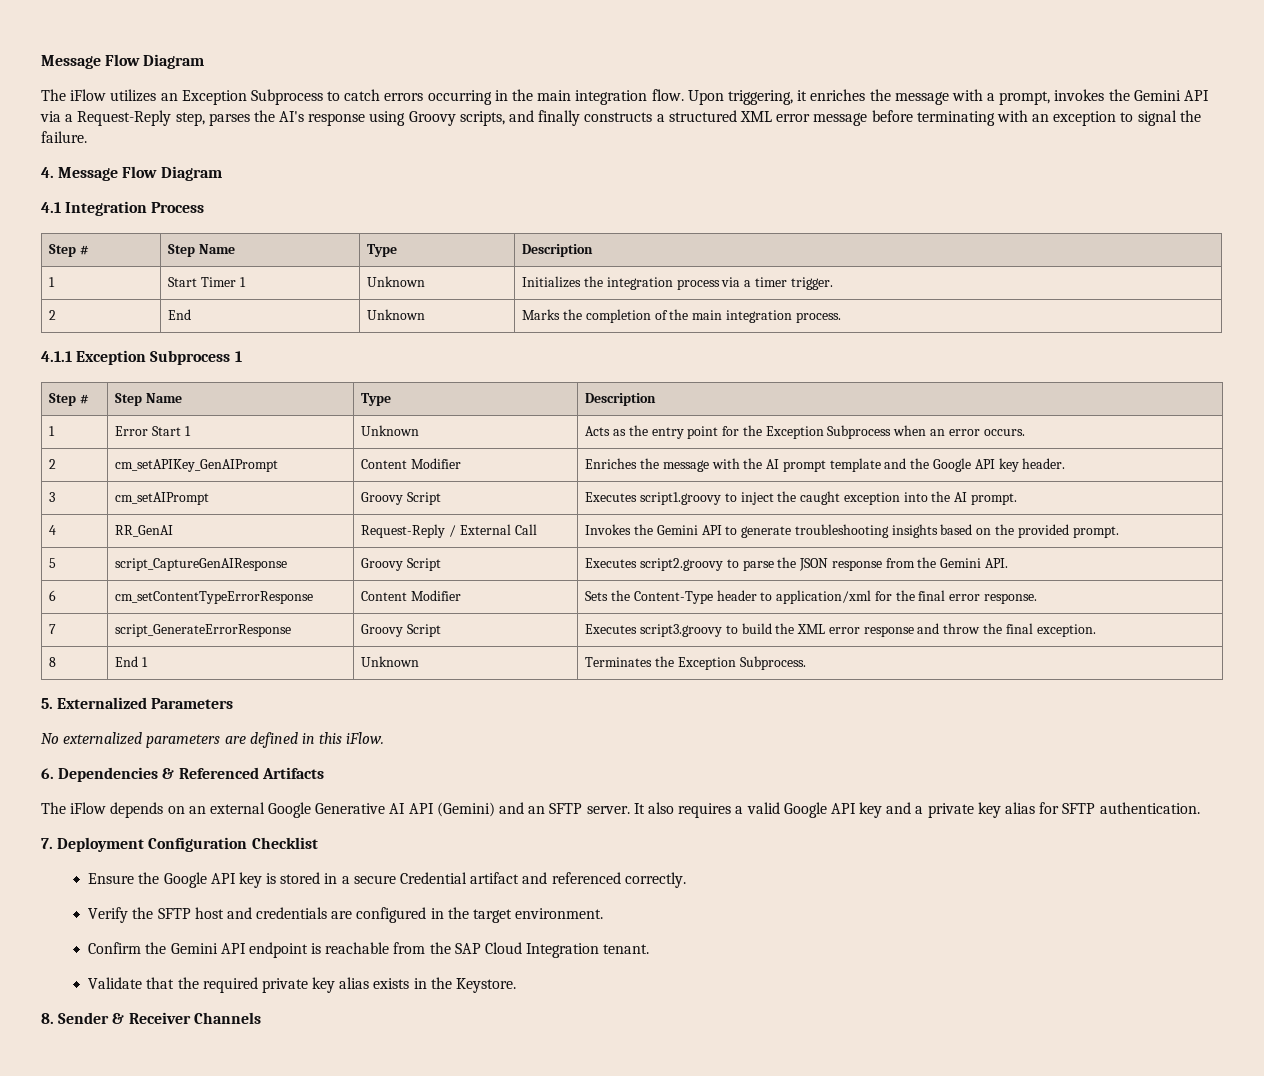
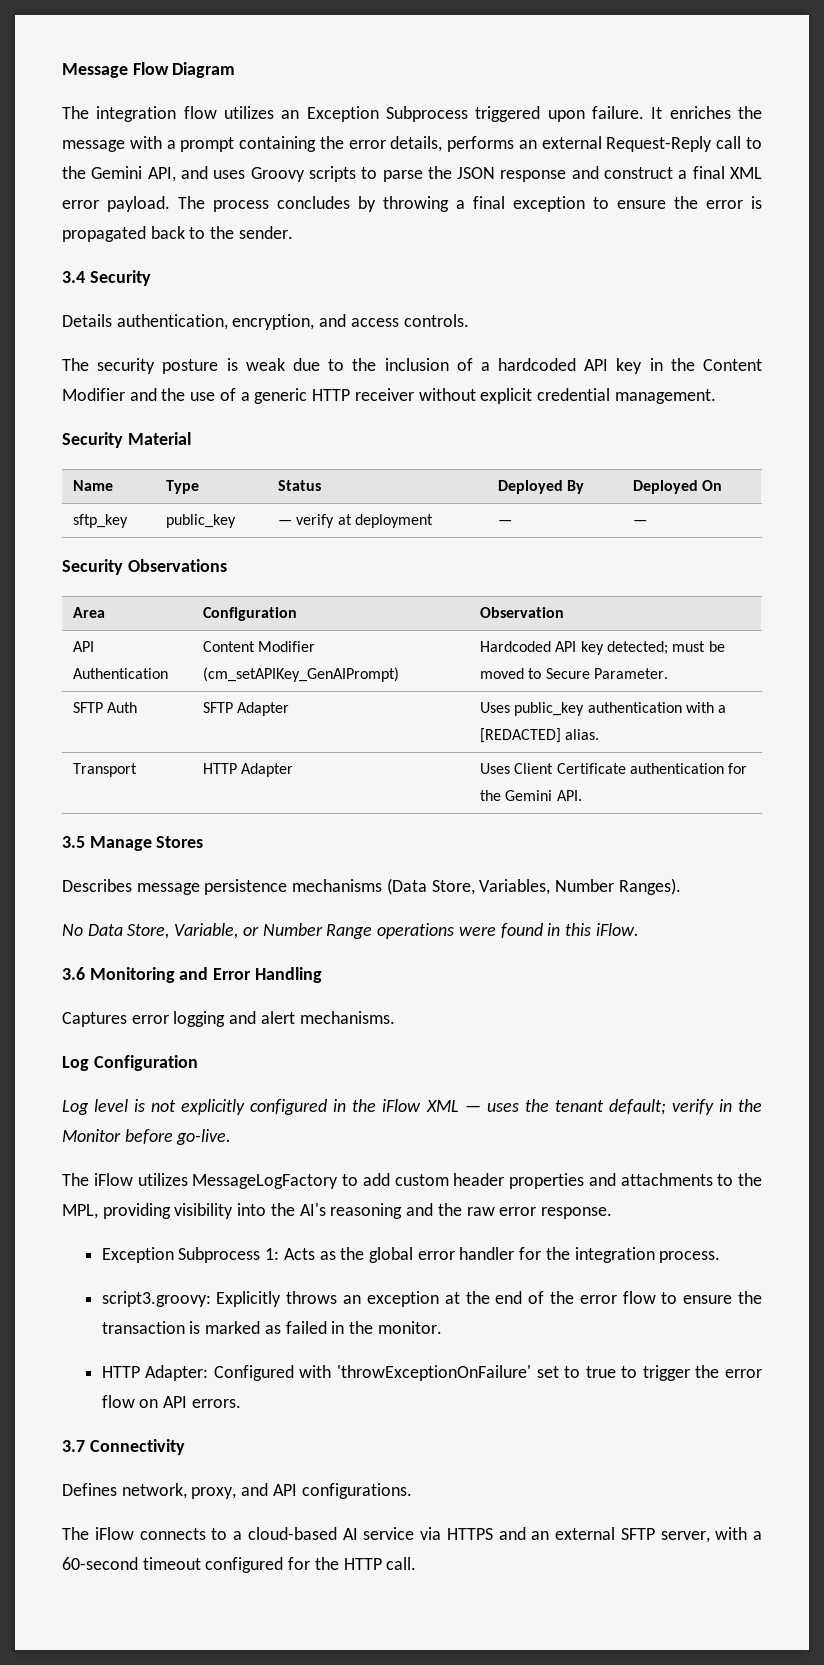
- The iFlow utilizes an Exception Subprocess to catch errors occurring in the main integration flow. Upon triggering, it enriches the message with a prompt, invokes the Gemini API via a Request-Reply step, parses the AI's response using Groovy scripts, and finally constructs a structured XML error message before terminating with an exception to signal the failure.
- 4. Message Flow Diagram
- 4.1 Integration Process
- Step # | Step Name | Type | Description
- 1 | Start Timer 1 | Unknown | Initializes the integration process via a timer trigger.
- 2 | End | Unknown | Marks the completion of the main integration process.
- 4.1.1 Exception Subprocess 1
- Step # | Step Name | Type | Description
- 1 | Error Start 1 | Unknown | Acts as the entry point for the Exception Subprocess when an error occurs.
- 2 | cm_setAPIKey_GenAIPrompt | Content Modifier | Enriches the message with the AI prompt template and the Google API key header.
- 3 | cm_setAIPrompt | Groovy Script | Executes script1.groovy to inject the caught exception into the AI prompt.
- 4 | RR_GenAI | Request-Reply / External Call | Invokes the Gemini API to generate troubleshooting insights based on the provided prompt.
- 5 | script_CaptureGenAIResponse | Groovy Script | Executes script2.groovy to parse the JSON response from the Gemini API.
- 6 | cm_setContentTypeErrorResponse | Content Modifier | Sets the Content-Type header to application/xml for the final error response.
- 7 | script_GenerateErrorResponse | Groovy Script | Executes script3.groovy to build the XML error response and throw the final exception.
- 8 | End 1 | Unknown | Terminates the Exception Subprocess.
- 5. Externalized Parameters
- No externalized parameters are defined in this iFlow.
- 6. Dependencies & Referenced Artifacts
- The iFlow depends on an external Google Generative AI API (Gemini) and an SFTP server. It also requires a valid Google API key and a private key alias for SFTP authentication.
- 7. Deployment Configuration Checklist
- Ensure the Google API key is stored in a secure Credential artifact and referenced correctly.
- Verify the SFTP host and credentials are configured in the target environment.
- Confirm the Gemini API endpoint is reachable from the SAP Cloud Integration tenant.
- Validate that the required private key alias exists in the Keystore.
- 8. Sender & Receiver Channels
+ The integration flow utilizes an Exception Subprocess triggered upon failure. It enriches the message with a prompt containing the error details, performs an external Request-Reply call to the Gemini API, and uses Groovy scripts to parse the JSON response and construct a final XML error payload. The process concludes by throwing a final exception to ensure the error is propagated back to the sender.
+ 3.4 Security
+ Details authentication, encryption, and access controls.
+ The security posture is weak due to the inclusion of a hardcoded API key in the Content Modifier and the use of a generic HTTP receiver without explicit credential management.
+ Security Material
+ Name | Type | Status | Deployed By | Deployed On
+ sftp_key | public_key | — verify at deployment | — | —
+ Security Observations
+ Area | Configuration | Observation
+ API Authentication | Content Modifier (cm_setAPIKey_GenAIPrompt) | Hardcoded API key detected; must be moved to Secure Parameter.
+ SFTP Auth | SFTP Adapter | Uses public_key authentication with a [REDACTED] alias.
+ Transport | HTTP Adapter | Uses Client Certificate authentication for the Gemini API.
+ 3.5 Manage Stores
+ Describes message persistence mechanisms (Data Store, Variables, Number Ranges).
+ No Data Store, Variable, or Number Range operations were found in this iFlow.
+ 3.6 Monitoring and Error Handling
+ Captures error logging and alert mechanisms.
+ Log Configuration
+ Log level is not explicitly configured in the iFlow XML — uses the tenant default; verify in the Monitor before go-live.
+ The iFlow utilizes MessageLogFactory to add custom header properties and attachments to the MPL, providing visibility into the AI's reasoning and the raw error response.
+ Exception Subprocess 1: Acts as the global error handler for the integration process.
+ script3.groovy: Explicitly throws an exception at the end of the error flow to ensure the transaction is marked as failed in the monitor.
+ HTTP Adapter: Configured with 'throwExceptionOnFailure' set to true to trigger the error flow on API errors.
+ 3.7 Connectivity
+ Defines network, proxy, and API configurations.
+ The iFlow connects to a cloud-based AI service via HTTPS and an external SFTP server, with a 60-second timeout configured for the HTTP call.

